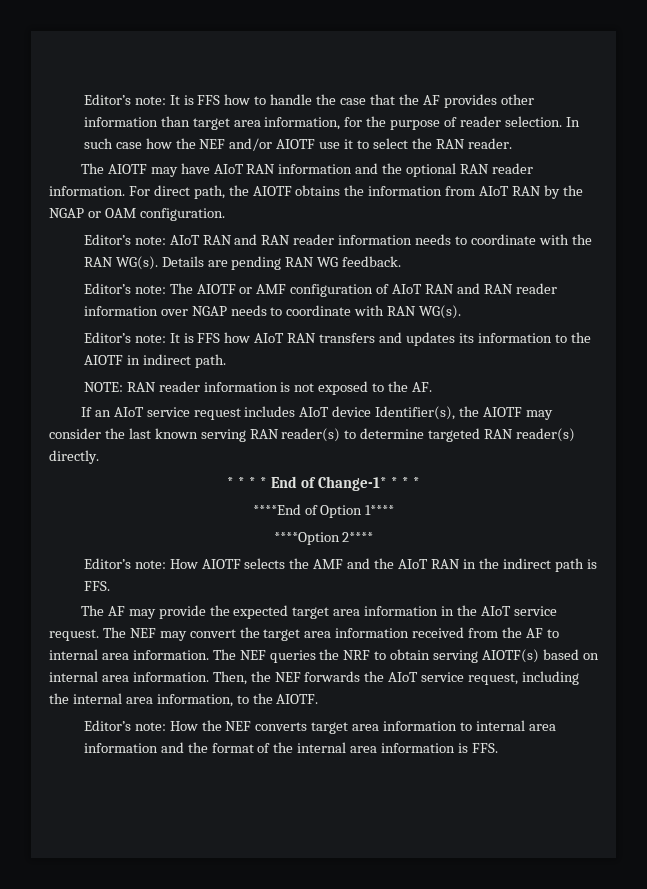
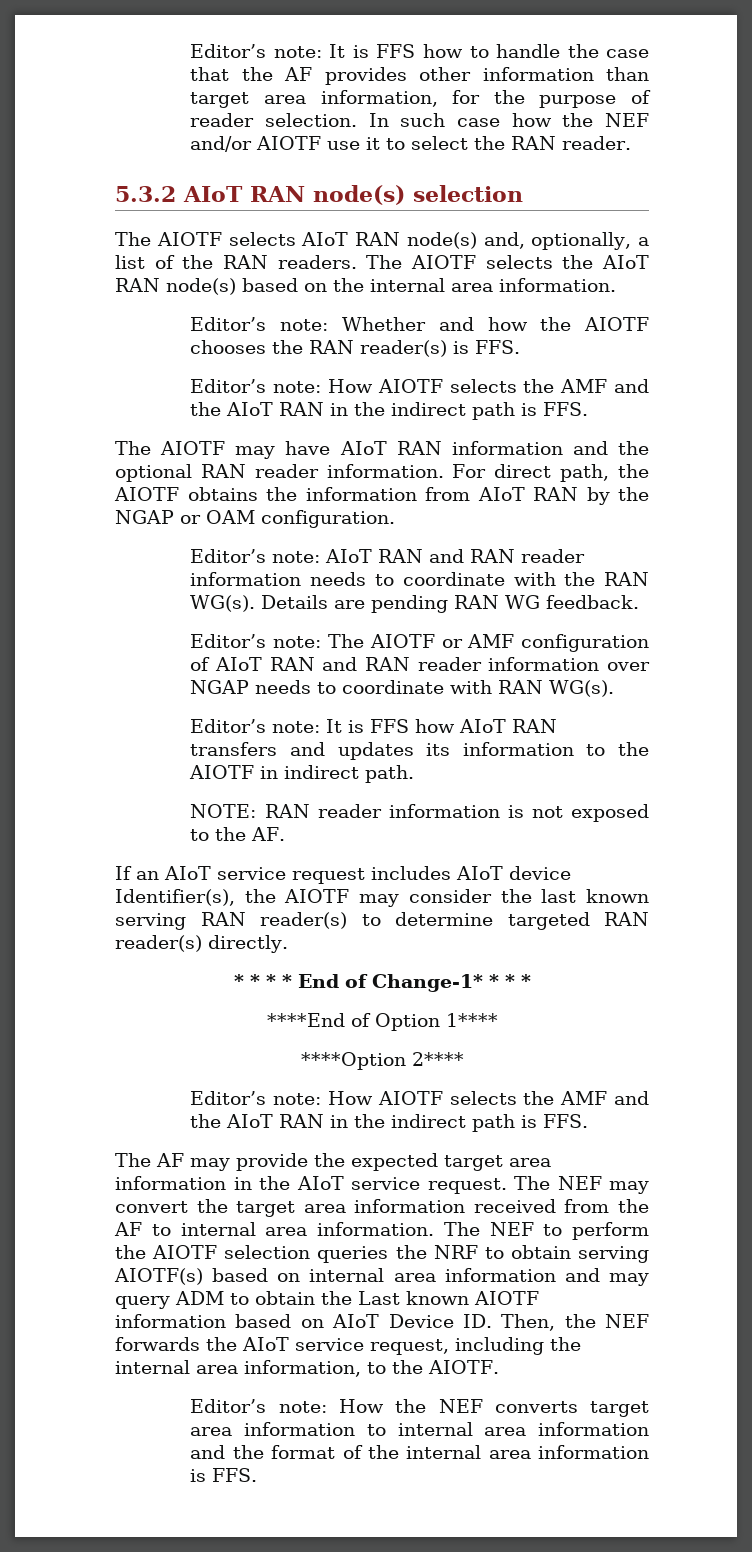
+ 5.3.2 AIoT RAN node(s) selection
+ The AIOTF selects AIoT RAN node(s) and, optionally, a list of the RAN readers. The AIOTF selects the AIoT RAN node(s) based on the internal area information.
+ Editor’s note: Whether and how the AIOTF chooses the RAN reader(s) is FFS.
+ Editor’s note: How AIOTF selects the AMF and the AIoT RAN in the indirect path is FFS.
- The NEF queries the NRF to obtain serving AIOTF(s) based on internal area information. Then, the NEF forwards the AIoT service request, including the internal area information, to the AIOTF.
+ The NEF to perform the AIOTF selection queries the NRF to obtain serving AIOTF(s) based on internal area information and may query ADM to obtain the Last known AIOTF information based on AIoT Device ID. Then, the NEF forwards the AIoT service request, including the internal area information, to the AIOTF.

